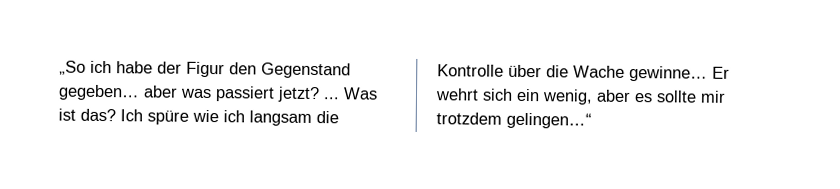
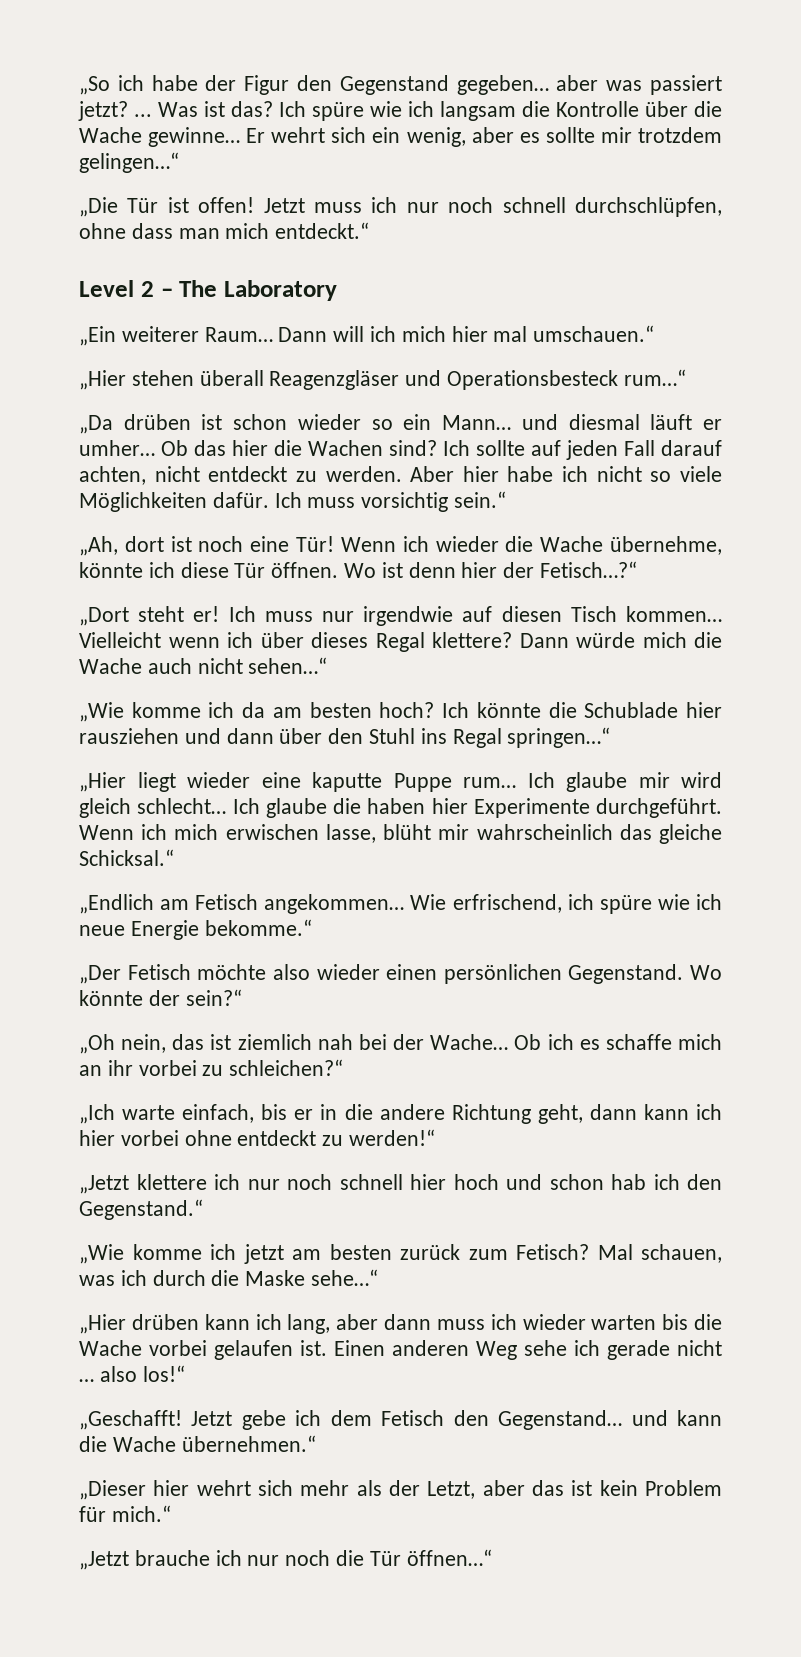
+ „Die Tür ist offen! Jetzt muss ich nur noch schnell durchschlüpfen, ohne dass man mich entdeckt.“
+ Level 2 – The Laboratory
+ „Ein weiterer Raum… Dann will ich mich hier mal umschauen.“
+ „Hier stehen überall Reagenzgläser und Operationsbesteck rum…“
+ „Da drüben ist schon wieder so ein Mann… und diesmal läuft er umher… Ob das hier die Wachen sind? Ich sollte auf jeden Fall darauf achten, nicht entdeckt zu werden. Aber hier habe ich nicht so viele Möglichkeiten dafür. Ich muss vorsichtig sein.“
+ „Ah, dort ist noch eine Tür! Wenn ich wieder die Wache übernehme, könnte ich diese Tür öffnen. Wo ist denn hier der Fetisch…?“
+ „Dort steht er! Ich muss nur irgendwie auf diesen Tisch kommen… Vielleicht wenn ich über dieses Regal klettere? Dann würde mich die Wache auch nicht sehen…“
+ „Wie komme ich da am besten hoch? Ich könnte die Schublade hier rausziehen und dann über den Stuhl ins Regal springen…“
+ „Hier liegt wieder eine kaputte Puppe rum… Ich glaube mir wird gleich schlecht… Ich glaube die haben hier Experimente durchgeführt. Wenn ich mich erwischen lasse, blüht mir wahrscheinlich das gleiche Schicksal.“
+ „Endlich am Fetisch angekommen… Wie erfrischend, ich spüre wie ich neue Energie bekomme.“
+ „Der Fetisch möchte also wieder einen persönlichen Gegenstand. Wo könnte der sein?“
+ „Oh nein, das ist ziemlich nah bei der Wache… Ob ich es schaffe mich an ihr vorbei zu schleichen?“
+ „Ich warte einfach, bis er in die andere Richtung geht, dann kann ich hier vorbei ohne entdeckt zu werden!“
+ „Jetzt klettere ich nur noch schnell hier hoch und schon hab ich den Gegenstand.“
+ „Wie komme ich jetzt am besten zurück zum Fetisch? Mal schauen, was ich durch die Maske sehe…“
+ „Hier drüben kann ich lang, aber dann muss ich wieder warten bis die Wache vorbei gelaufen ist. Einen anderen Weg sehe ich gerade nicht … also los!“
+ „Geschafft! Jetzt gebe ich dem Fetisch den Gegenstand… und kann die Wache übernehmen.“
+ „Dieser hier wehrt sich mehr als der Letzt, aber das ist kein Problem für mich.“
+ „Jetzt brauche ich nur noch die Tür öffnen…“

